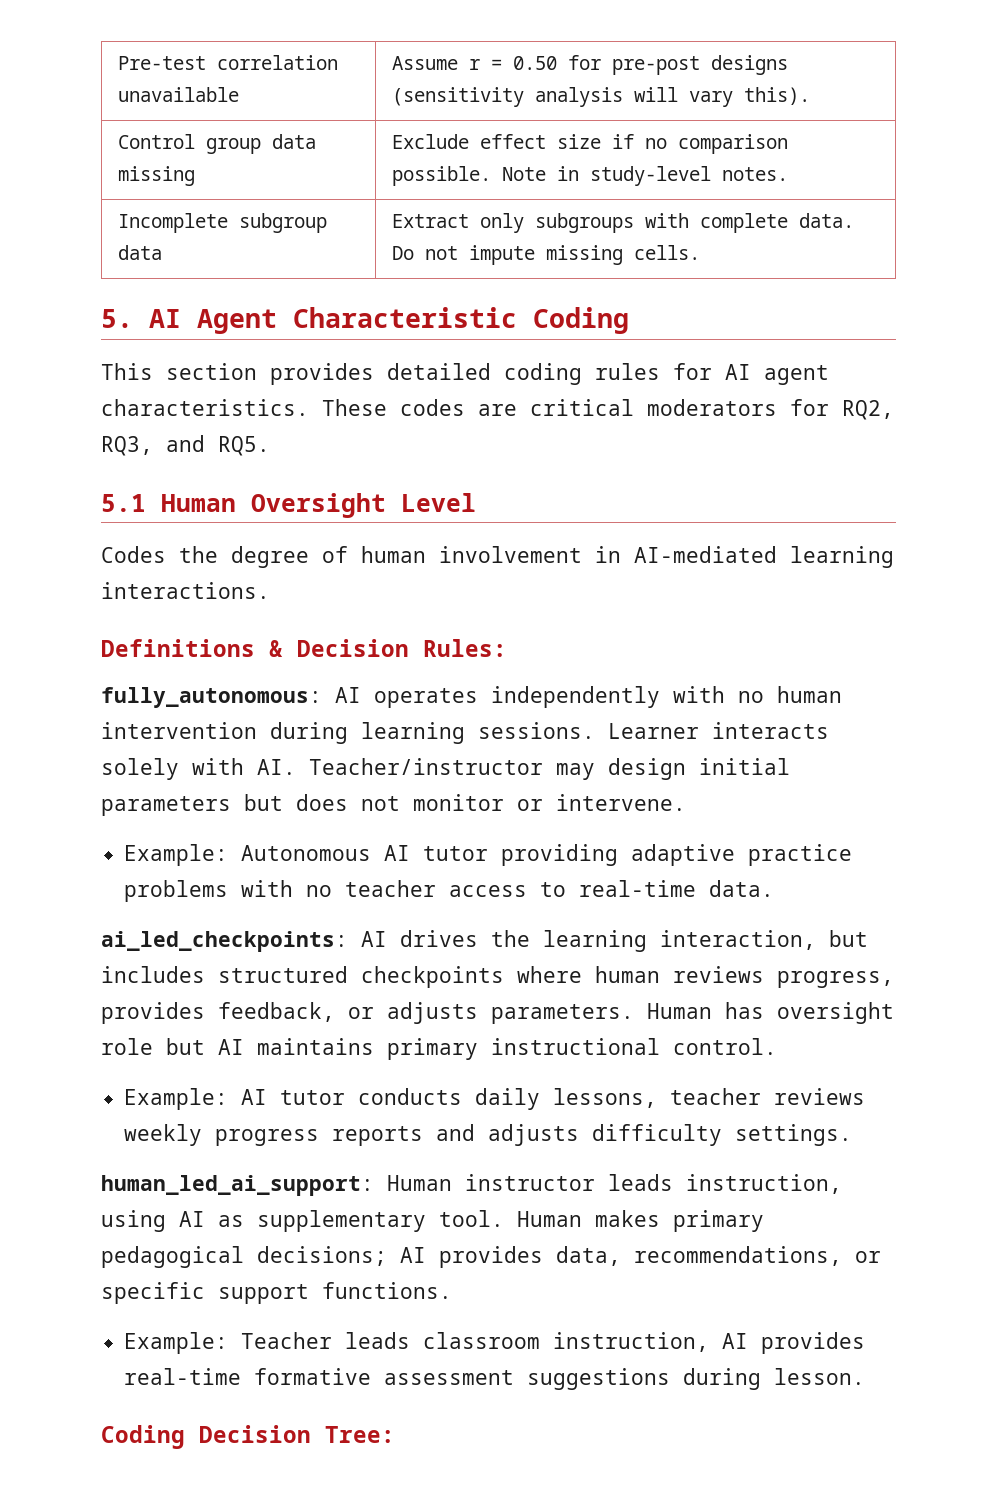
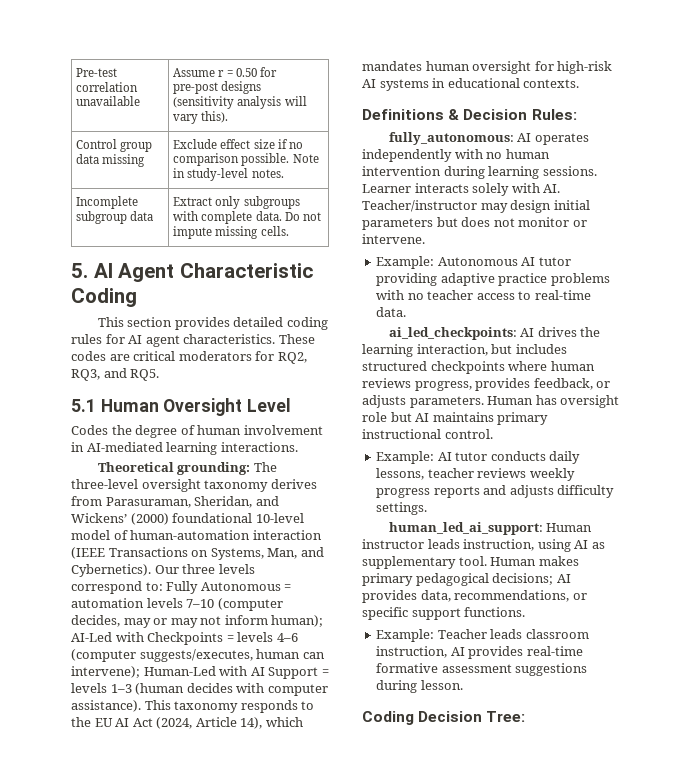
+ Theoretical grounding: The three-level oversight taxonomy derives from Parasuraman, Sheridan, and Wickens’ (2000) foundational 10-level model of human-automation interaction (IEEE Transactions on Systems, Man, and Cybernetics). Our three levels correspond to: Fully Autonomous = automation levels 7–10 (computer decides, may or may not inform human); AI-Led with Checkpoints = levels 4–6 (computer suggests/executes, human can intervene); Human-Led with AI Support = levels 1–3 (human decides with computer assistance). This taxonomy responds to the EU AI Act (2024, Article 14), which mandates human oversight for high-risk AI systems in educational contexts.

